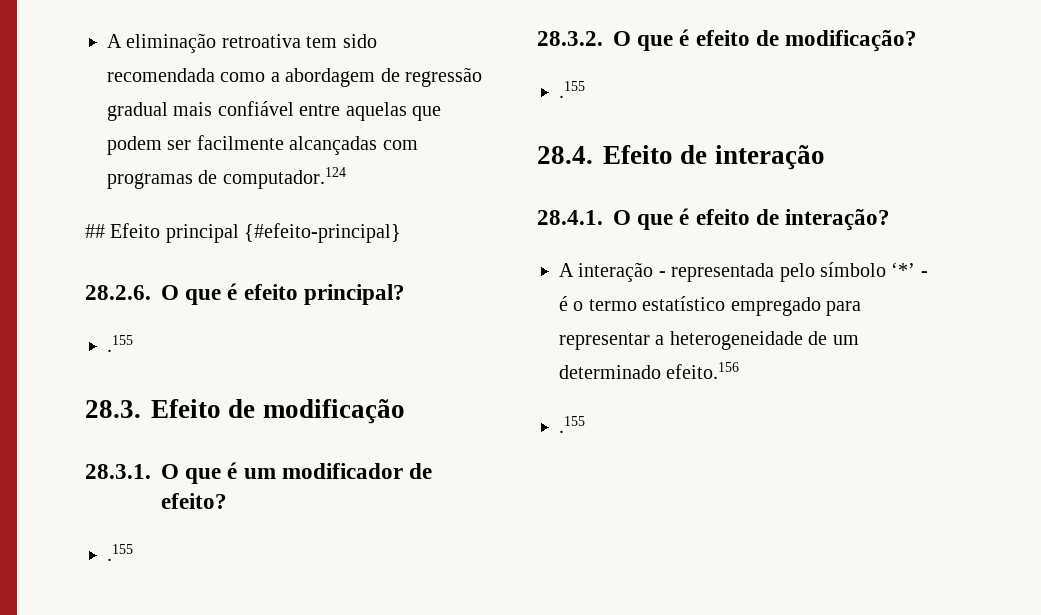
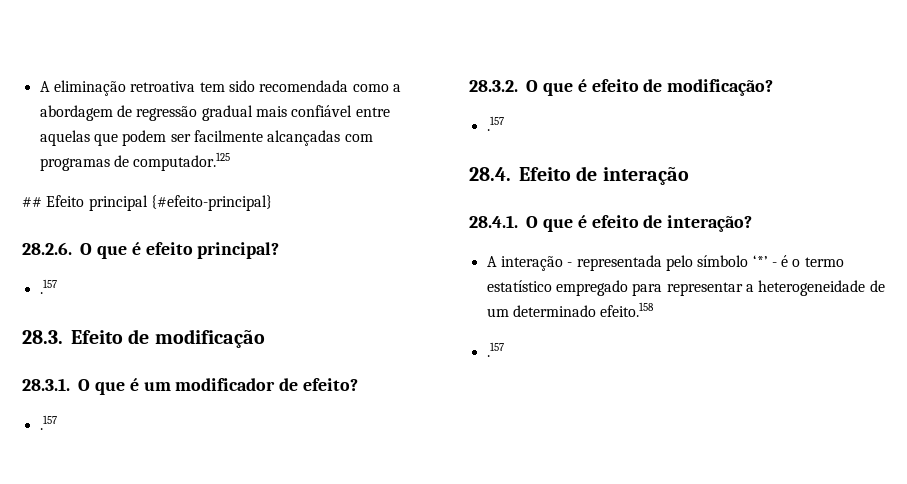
- A eliminação retroativa tem sido recomendada como a abordagem de regressão gradual mais confiável entre aquelas que podem ser facilmente alcançadas com programas de computador.124
+ A eliminação retroativa tem sido recomendada como a abordagem de regressão gradual mais confiável entre aquelas que podem ser facilmente alcançadas com programas de computador.125
  28.2.6. O que é efeito principal?
- .155
+ .157
  28.3.1. O que é um modificador de efeito?
- .155
+ .157
  28.3.2. O que é efeito de modificação?
- .155
+ .157
- A interação - representada pelo símbolo ‘*’ - é o termo estatístico empregado para representar a heterogeneidade de um determinado efeito.156
- .155
+ A interação - representada pelo símbolo ‘*’ - é o termo estatístico empregado para representar a heterogeneidade de um determinado efeito.158
+ .157

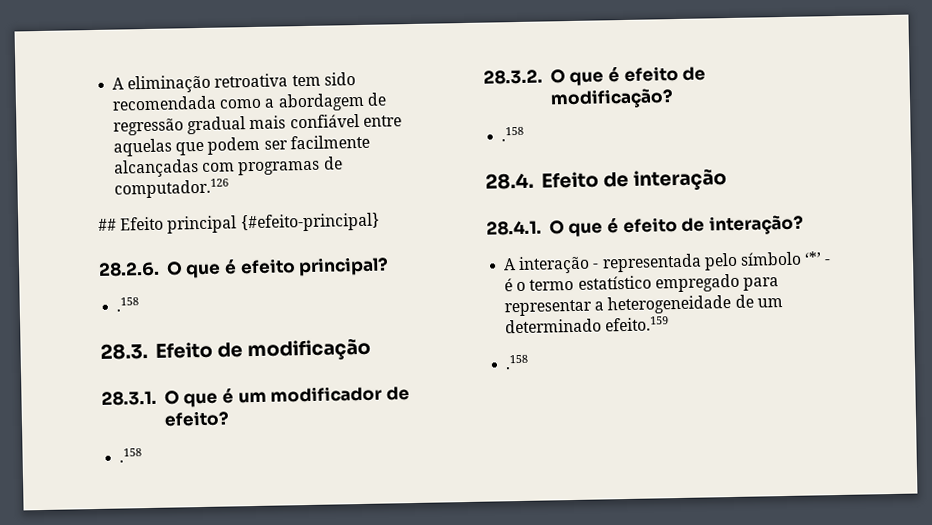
- A eliminação retroativa tem sido recomendada como a abordagem de regressão gradual mais confiável entre aquelas que podem ser facilmente alcançadas com programas de computador.125
+ A eliminação retroativa tem sido recomendada como a abordagem de regressão gradual mais confiável entre aquelas que podem ser facilmente alcançadas com programas de computador.126
  28.2.6. O que é efeito principal?
- .157
+ .158
  28.3.1. O que é um modificador de efeito?
- .157
+ .158
  28.3.2. O que é efeito de modificação?
- .157
+ .158
- A interação - representada pelo símbolo ‘*’ - é o termo estatístico empregado para representar a heterogeneidade de um determinado efeito.158
- .157
+ A interação - representada pelo símbolo ‘*’ - é o termo estatístico empregado para representar a heterogeneidade de um determinado efeito.159
+ .158

